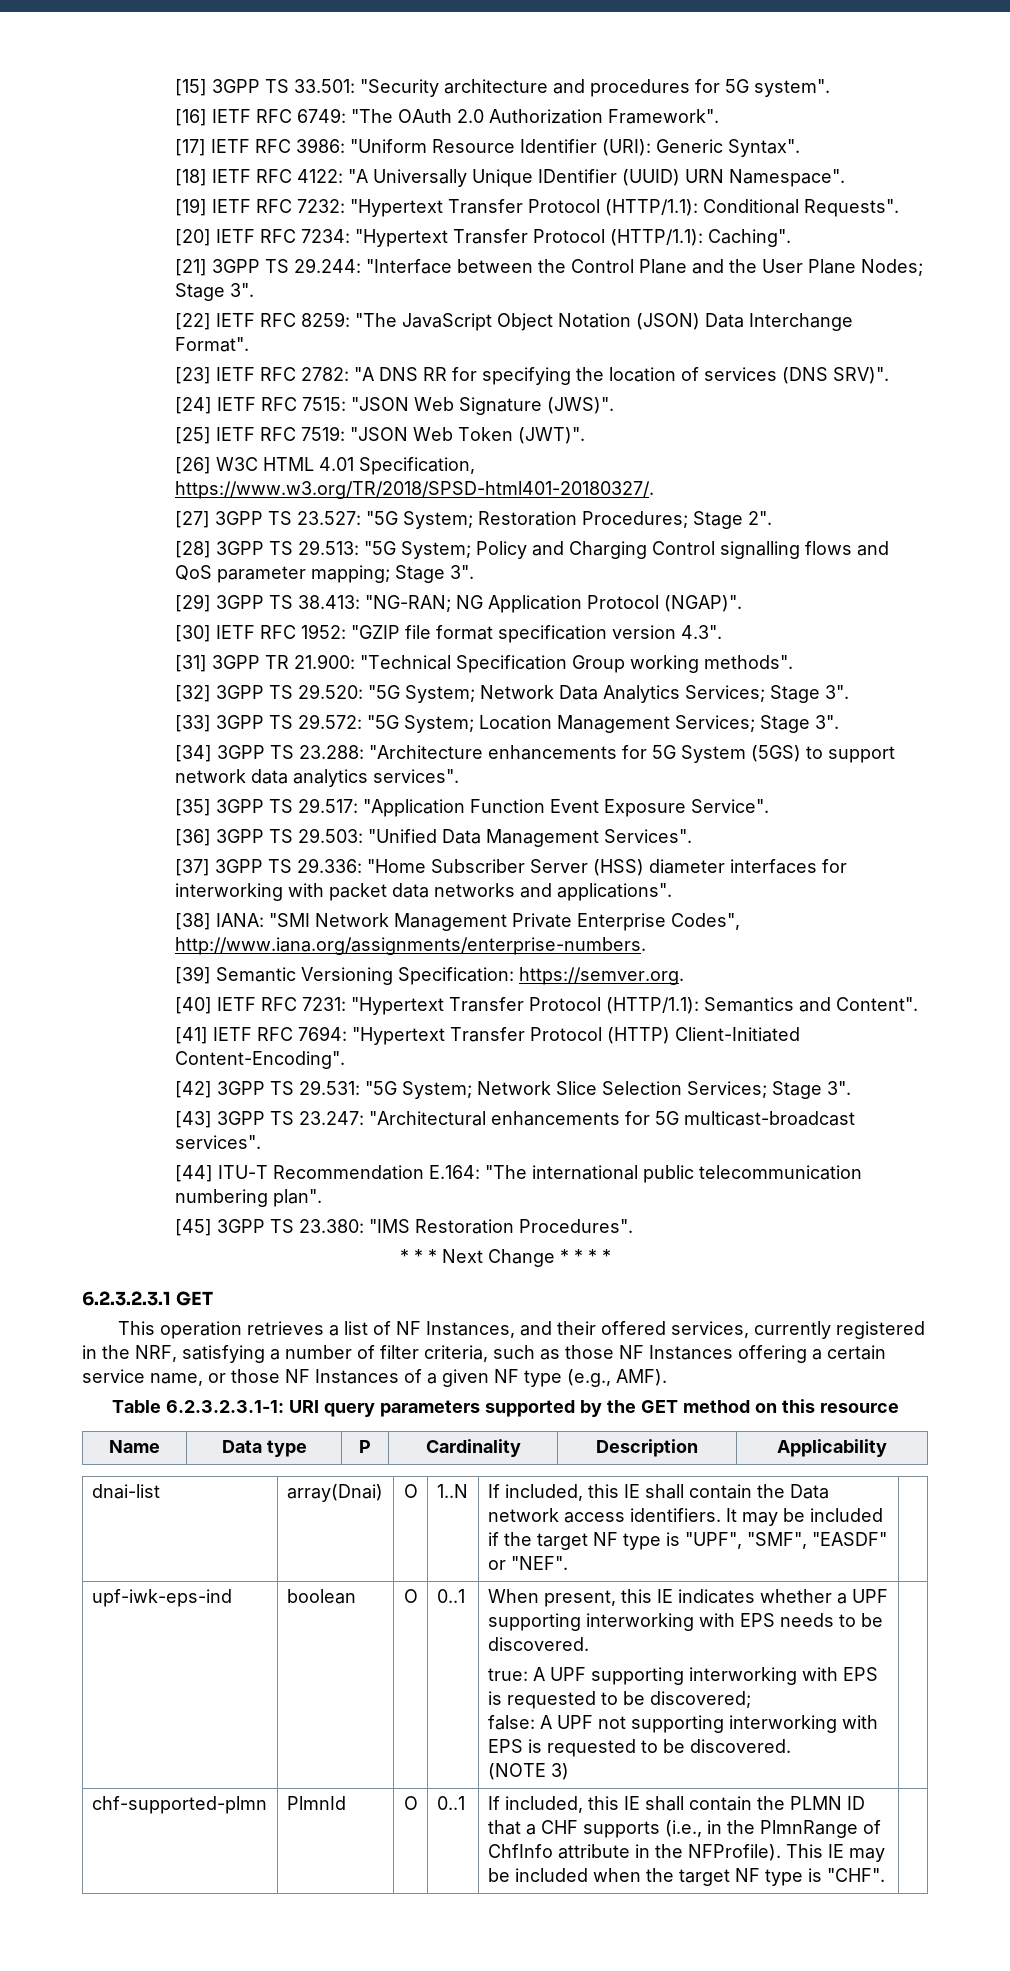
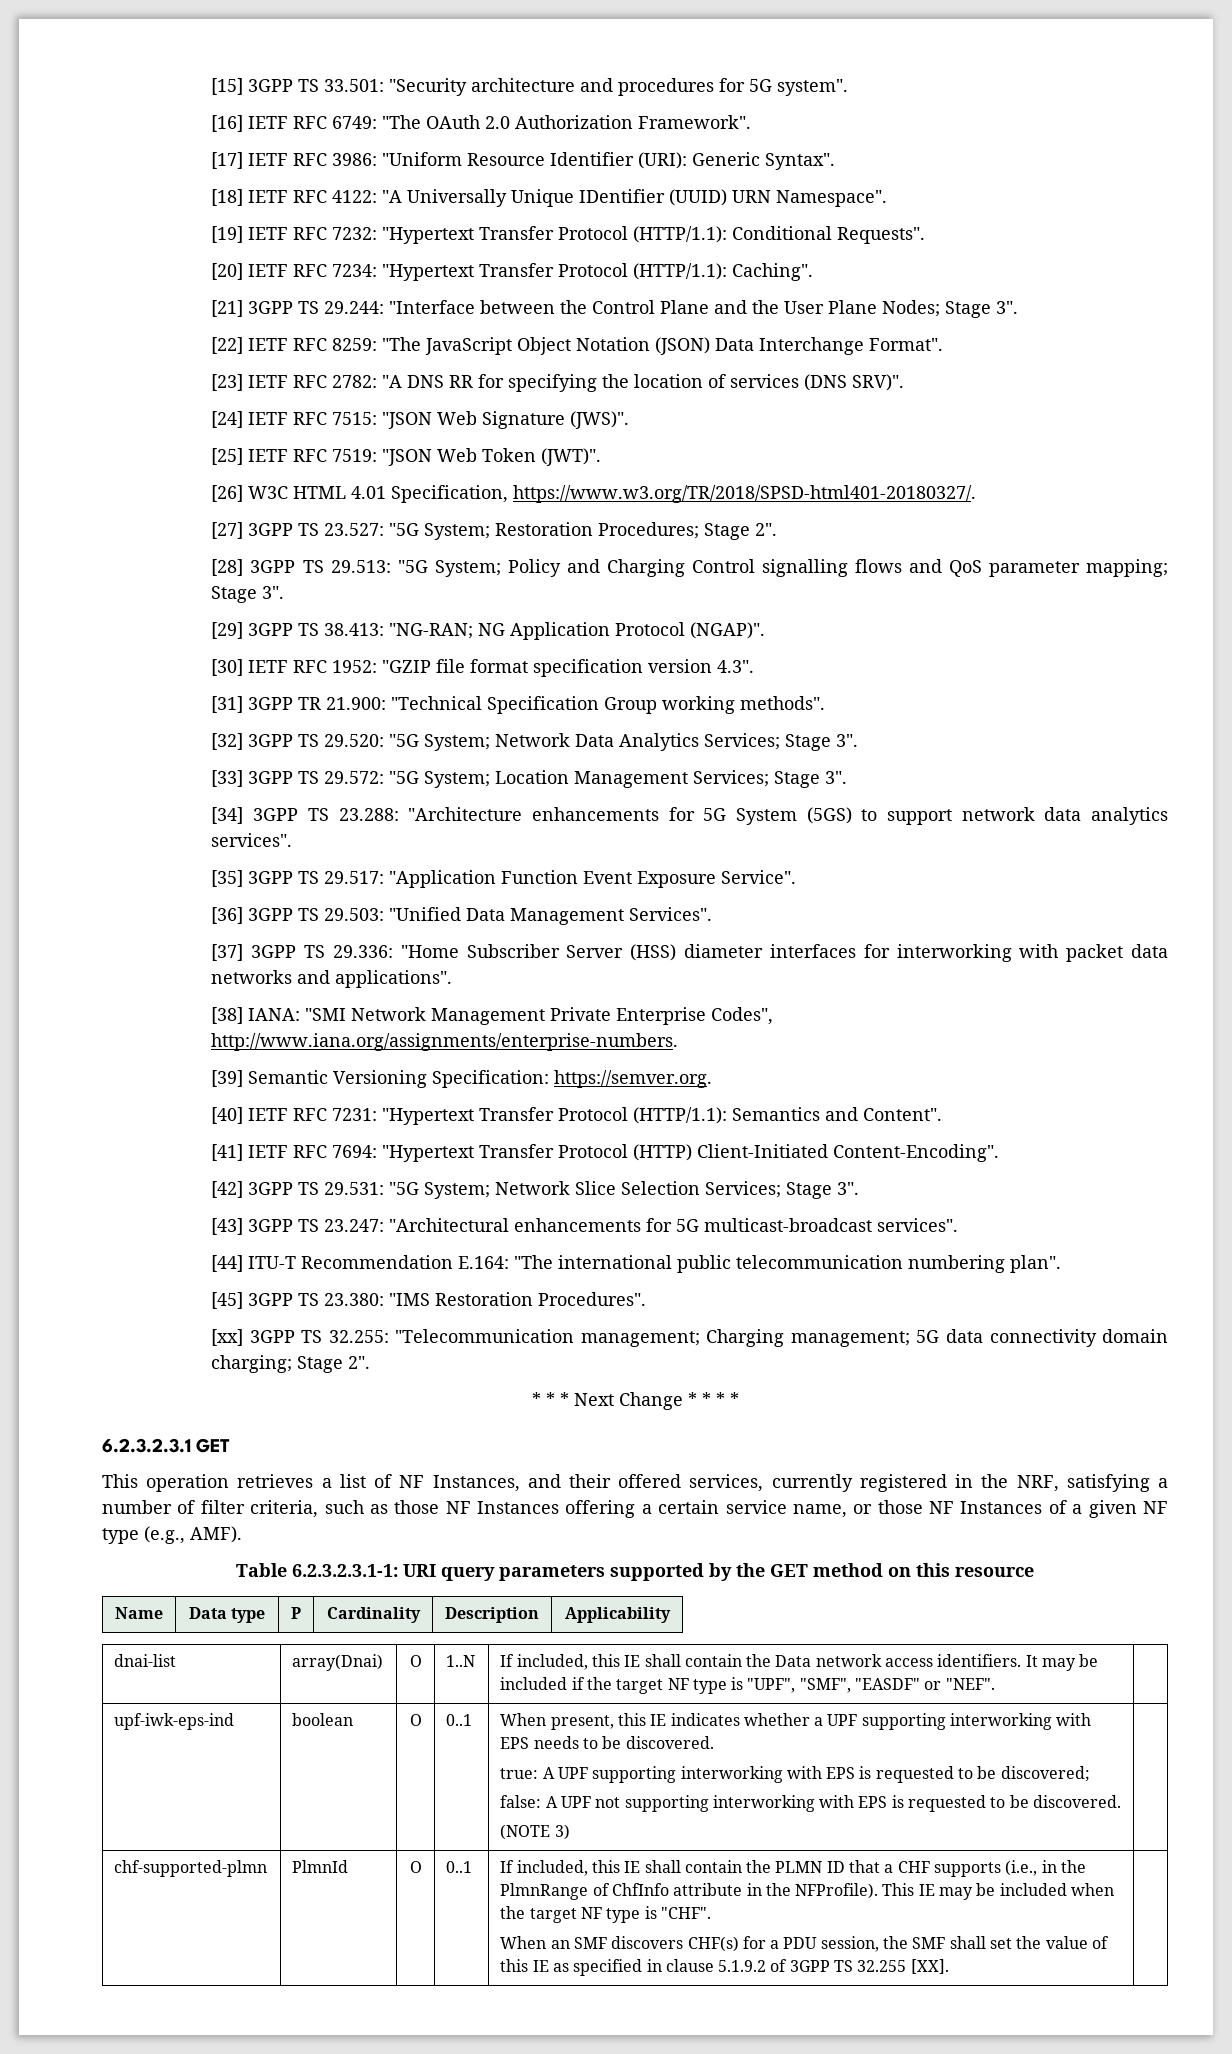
+ [xx] 3GPP TS 32.255: "Telecommunication management; Charging management; 5G data connectivity domain charging; Stage 2".
+ When an SMF discovers CHF(s) for a PDU session, the SMF shall set the value of this IE as specified in clause 5.1.9.2 of 3GPP TS 32.255 [XX].

